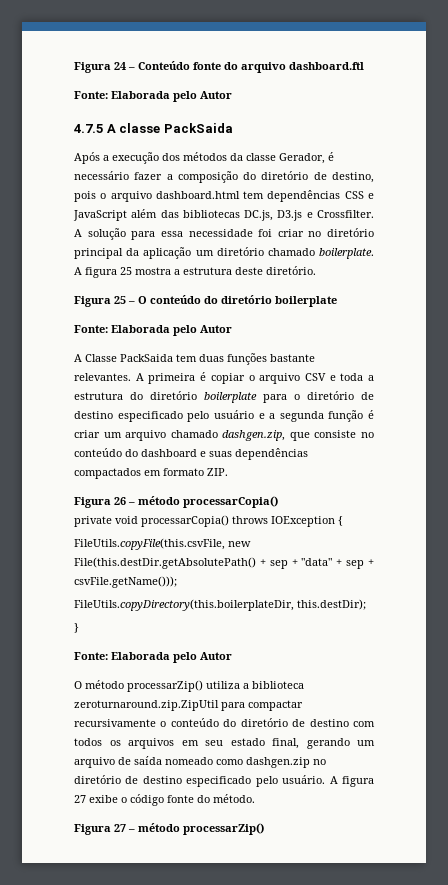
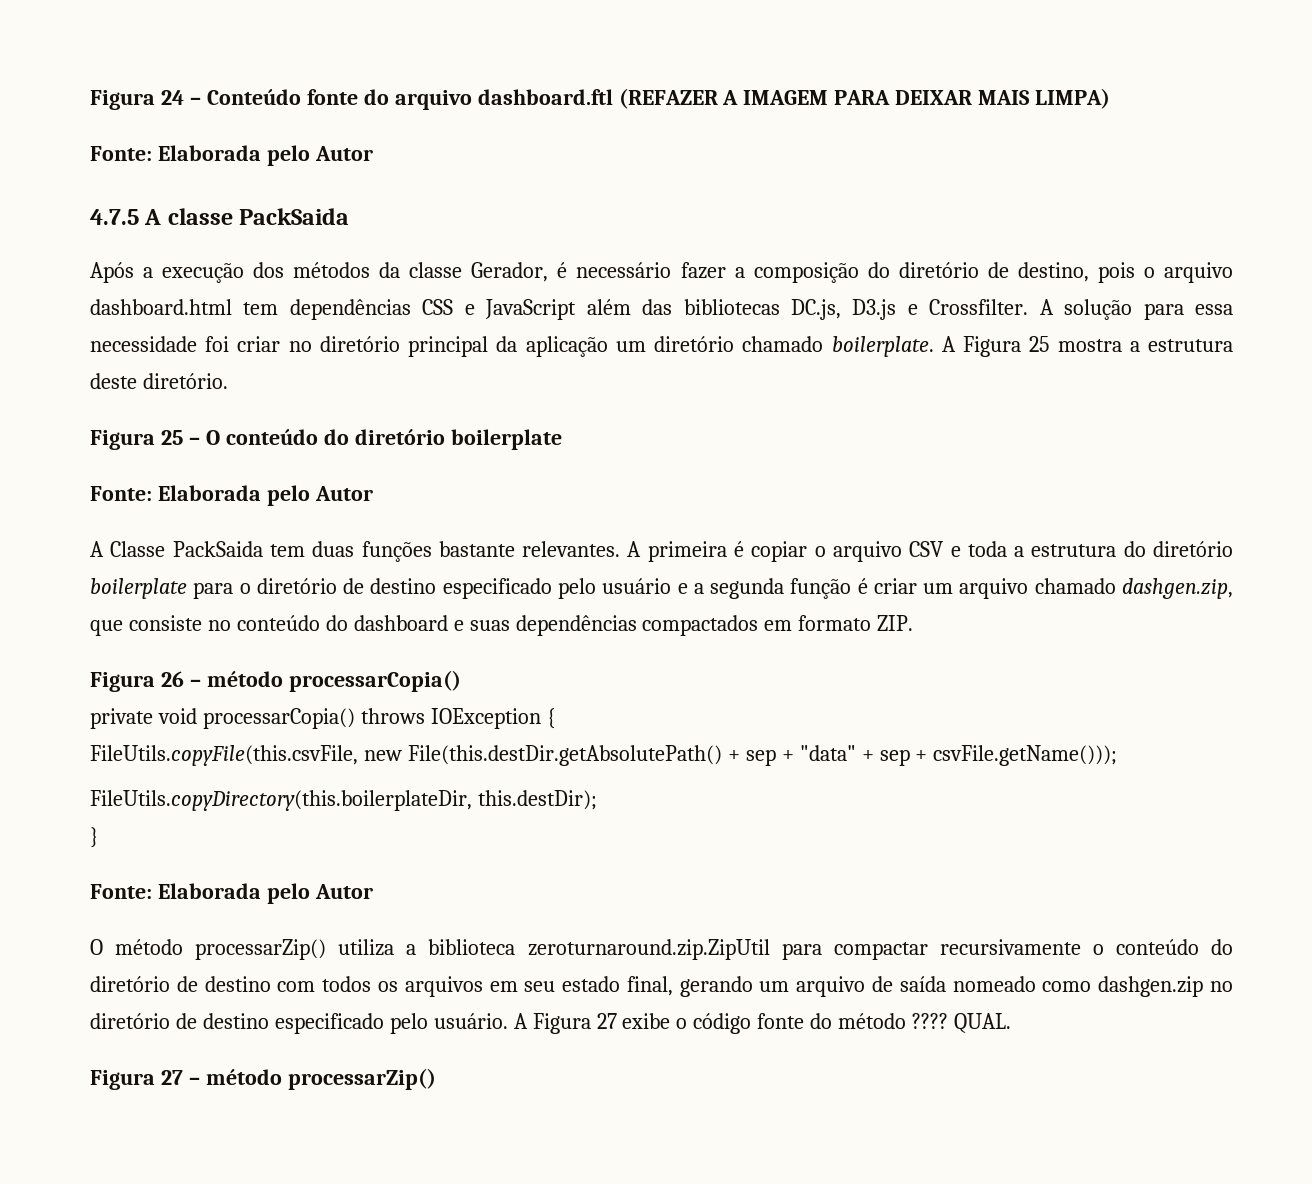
- Figura 24 – Conteúdo fonte do arquivo dashboard.ftl
+ Figura 24 – Conteúdo fonte do arquivo dashboard.ftl (REFAZER A IMAGEM PARA DEIXAR MAIS LIMPA)
- A figura 25 mostra a estrutura deste diretório.
+ A Figura 25 mostra a estrutura deste diretório.
- A figura 27 exibe o código fonte do método.
+ A Figura 27 exibe o código fonte do método ???? QUAL.

